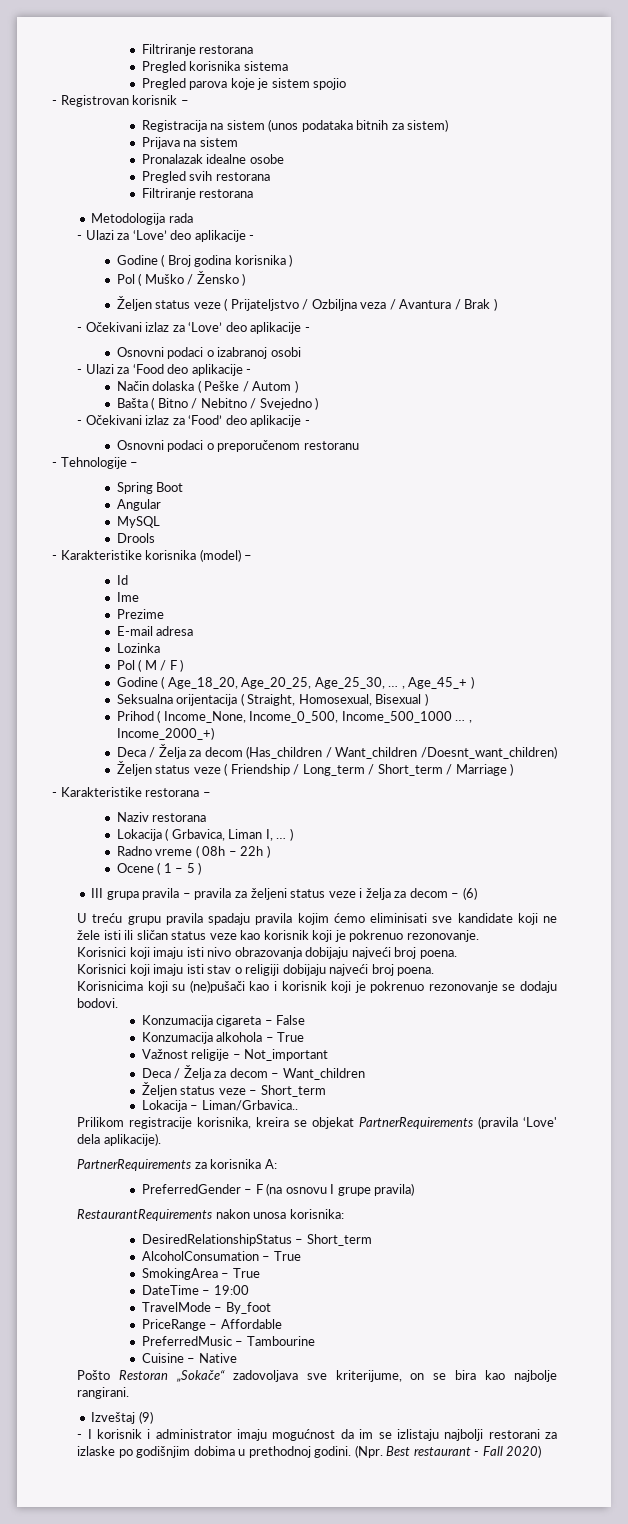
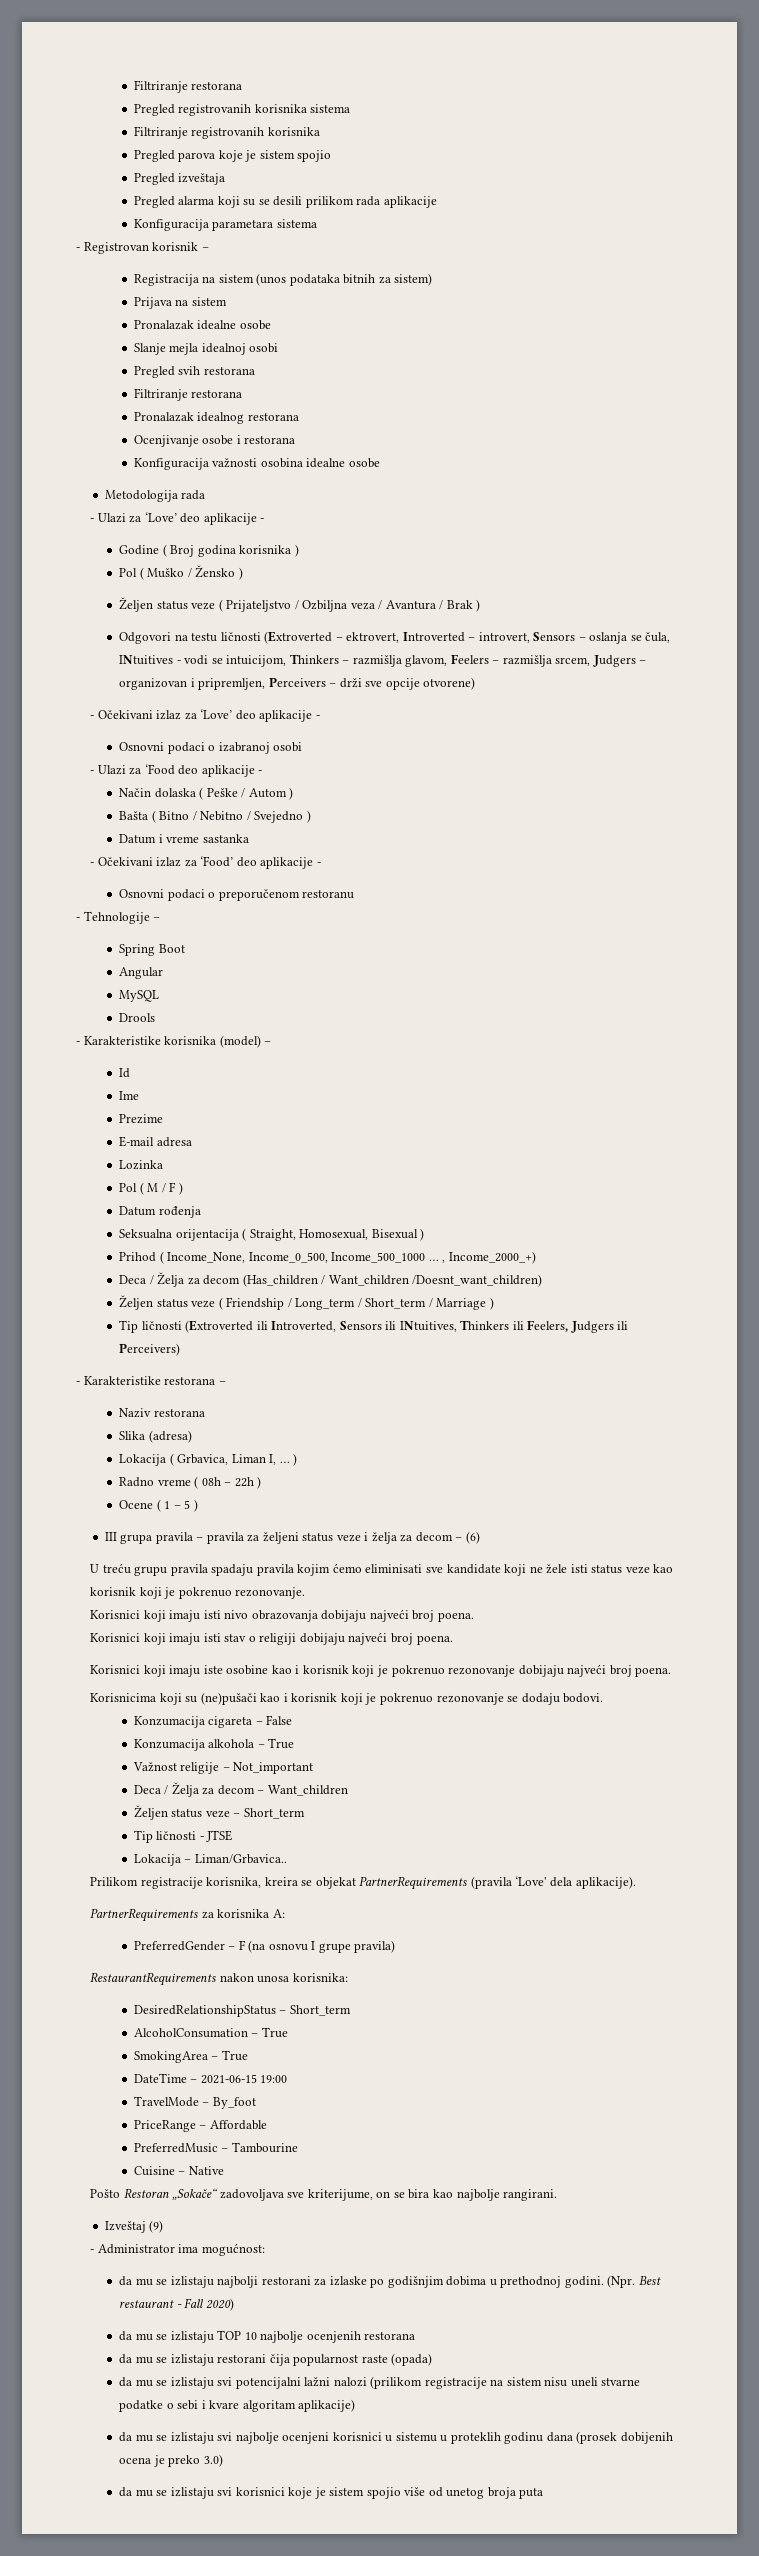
- Pregled korisnika sistema
+ Pregled registrovanih korisnika sistema
+ Filtriranje registrovanih korisnika
+ Pregled izveštaja
+ Pregled alarma koji su se desili prilikom rada aplikacije
+ Konfiguracija parametara sistema
+ Slanje mejla idealnoj osobi
+ Pronalazak idealnog restorana
+ Ocenjivanje osobe i restorana
+ Konfiguracija važnosti osobina idealne osobe
+ Odgovori na testu ličnosti (Extroverted – ektrovert, Introverted – introvert, Sensors – oslanja se čula, INtuitives - vodi se intuicijom, Thinkers – razmišlja glavom, Feelers – razmišlja srcem, Judgers – organizovan i pripremljen, Perceivers – drži sve opcije otvorene)
+ Datum i vreme sastanka
- Godine ( Age_18_20, Age_20_25, Age_25_30, … , Age_45_+ )
+ Datum rođenja
+ Tip ličnosti (Extroverted ili Introverted, Sensors ili INtuitives, Thinkers ili Feelers, Judgers ili Perceivers)
+ Slika (adresa)
- U treću grupu pravila spadaju pravila kojim ćemo eliminisati sve kandidate koji ne žele isti ili sličan status veze kao korisnik koji je pokrenuo rezonovanje.
+ U treću grupu pravila spadaju pravila kojim ćemo eliminisati sve kandidate koji ne žele isti status veze kao korisnik koji je pokrenuo rezonovanje.
+ Korisnici koji imaju iste osobine kao i korisnik koji je pokrenuo rezonovanje dobijaju najveći broj poena.
+ Tip ličnosti - JTSE
- DateTime – 19:00
+ DateTime – 2021-06-15 19:00
- - I korisnik i administrator imaju mogućnost da im se izlistaju najbolji restorani za izlaske po godišnjim dobima u prethodnoj godini.
+ - Administrator ima mogućnost:
+ da mu se izlistaju najbolji restorani za izlaske po godišnjim dobima u prethodnoj godini.
+ da mu se izlistaju TOP 10 najbolje ocenjenih restorana
+ da mu se izlistaju restorani čija popularnost raste (opada)
+ da mu se izlistaju svi potencijalni lažni nalozi (prilikom registracije na sistem nisu uneli stvarne podatke o sebi i kvare algoritam aplikacije)
+ da mu se izlistaju svi najbolje ocenjeni korisnici u sistemu u proteklih godinu dana (prosek dobijenih ocena je preko 3.0)
+ da mu se izlistaju svi korisnici koje je sistem spojio više od unetog broja puta

